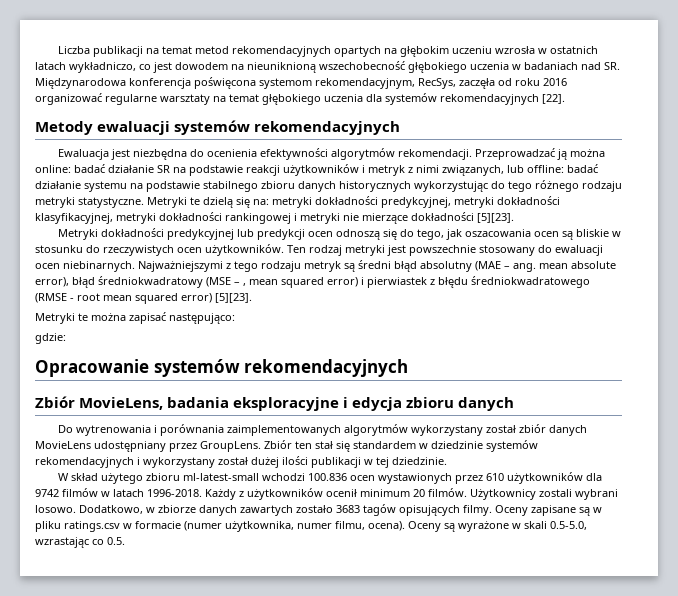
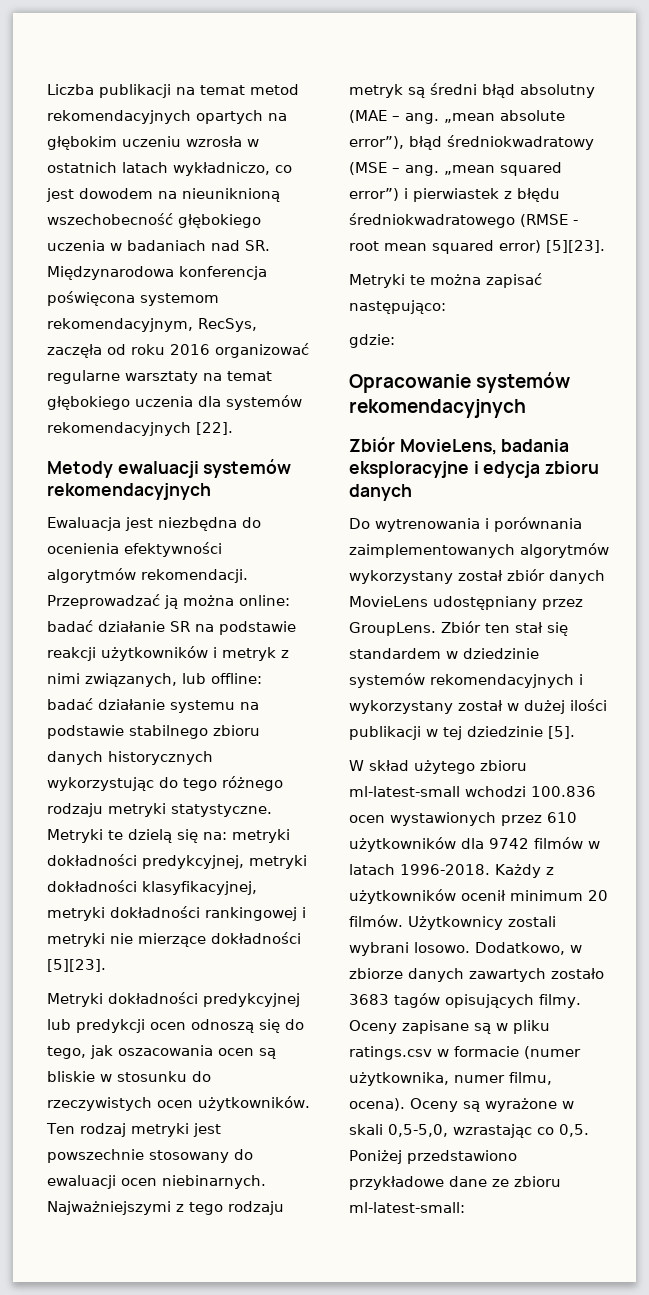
- Najważniejszymi z tego rodzaju metryk są średni błąd absolutny (MAE – ang. mean absolute error), błąd średniokwadratowy (MSE – , mean squared error) i pierwiastek z błędu średniokwadratowego (RMSE - root mean squared error) [5][23].
+ Najważniejszymi z tego rodzaju metryk są średni błąd absolutny (MAE – ang. „mean absolute error”), błąd średniokwadratowy (MSE – ang. „mean squared error”) i pierwiastek z błędu średniokwadratowego (RMSE - root mean squared error) [5][23].
- Zbiór ten stał się standardem w dziedzinie systemów rekomendacyjnych i wykorzystany został dużej ilości publikacji w tej dziedzinie.
+ Zbiór ten stał się standardem w dziedzinie systemów rekomendacyjnych i wykorzystany został w dużej ilości publikacji w tej dziedzinie [5].
- Oceny są wyrażone w skali 0.5-5.0, wzrastając co 0.5.
+ Oceny są wyrażone w skali 0,5-5,0, wzrastając co 0,5. Poniżej przedstawiono przykładowe dane ze zbioru ml-latest-small:

